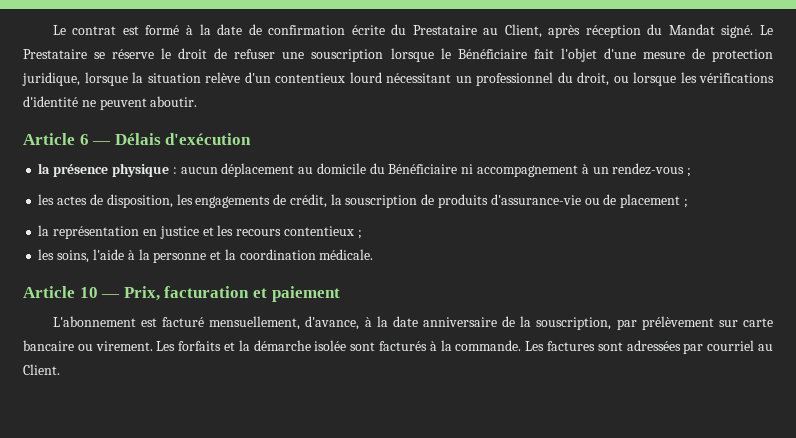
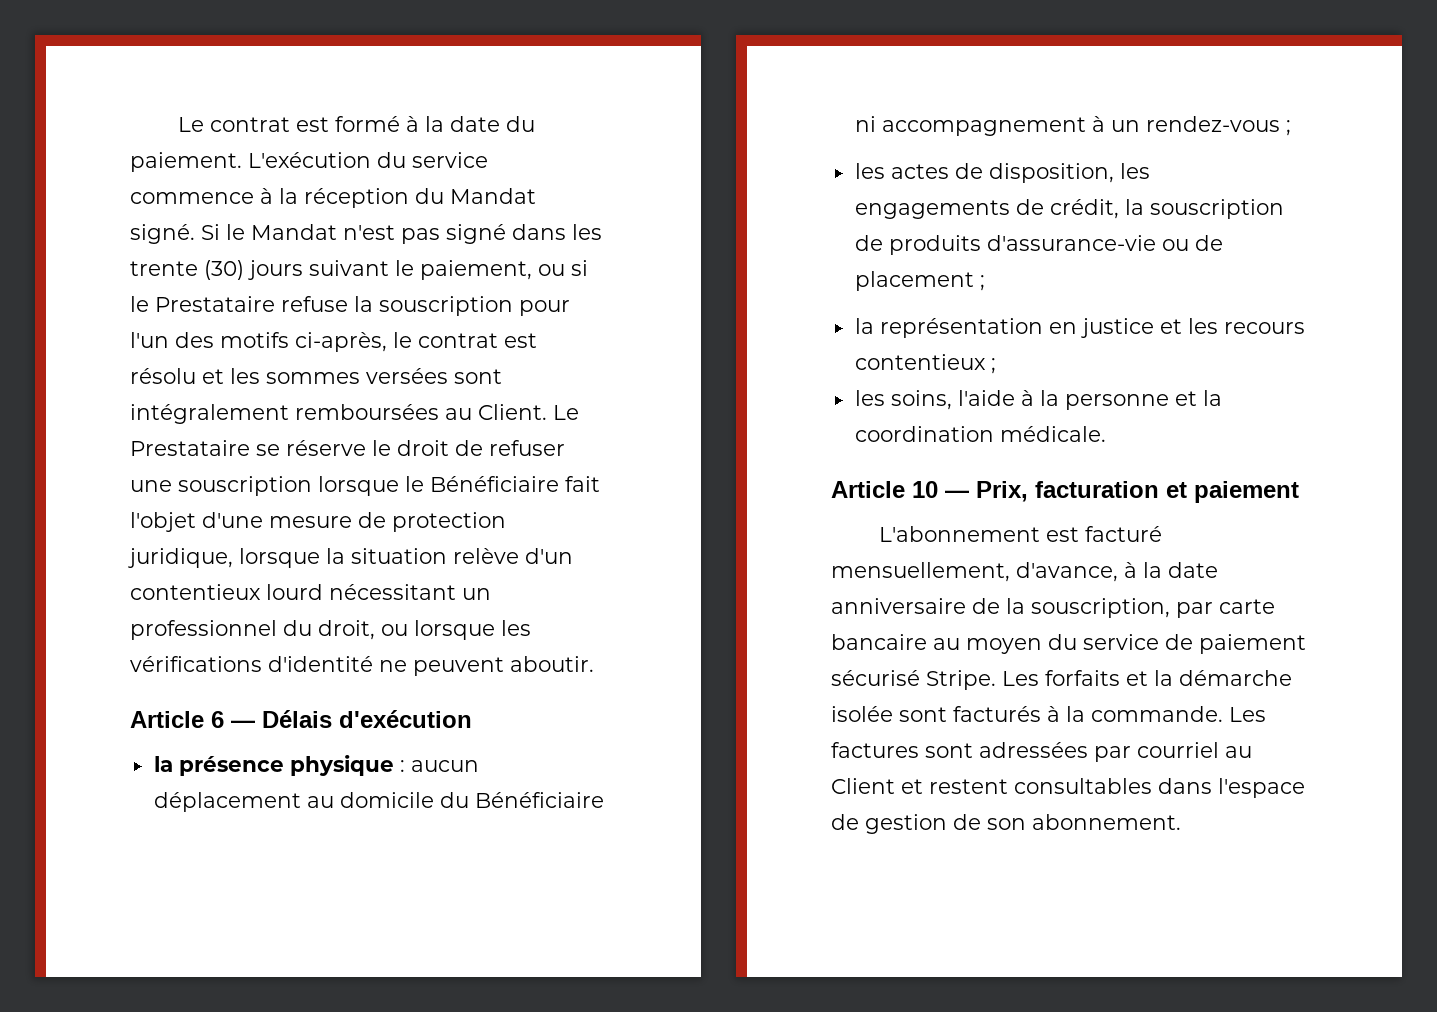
- Le contrat est formé à la date de confirmation écrite du Prestataire au Client, après réception du Mandat signé.
+ Le contrat est formé à la date du paiement. L'exécution du service commence à la réception du Mandat signé. Si le Mandat n'est pas signé dans les trente (30) jours suivant le paiement, ou si le Prestataire refuse la souscription pour l'un des motifs ci-après, le contrat est résolu et les sommes versées sont intégralement remboursées au Client.
- L'abonnement est facturé mensuellement, d'avance, à la date anniversaire de la souscription, par prélèvement sur carte bancaire ou virement.
+ L'abonnement est facturé mensuellement, d'avance, à la date anniversaire de la souscription, par carte bancaire au moyen du service de paiement sécurisé Stripe.
- Les factures sont adressées par courriel au Client.
+ Les factures sont adressées par courriel au Client et restent consultables dans l'espace de gestion de son abonnement.

